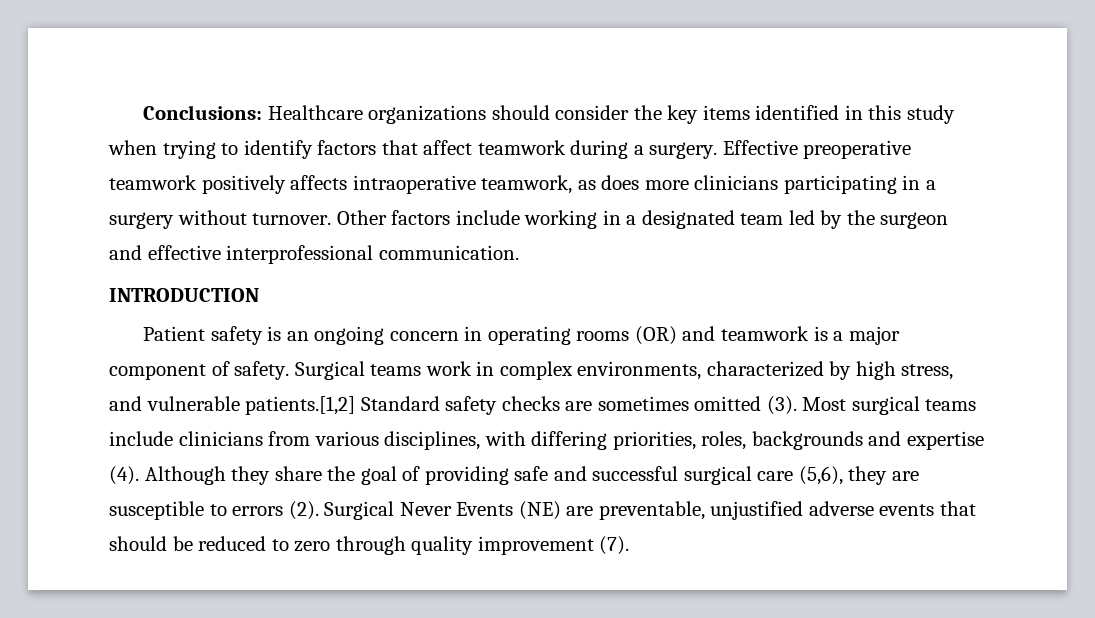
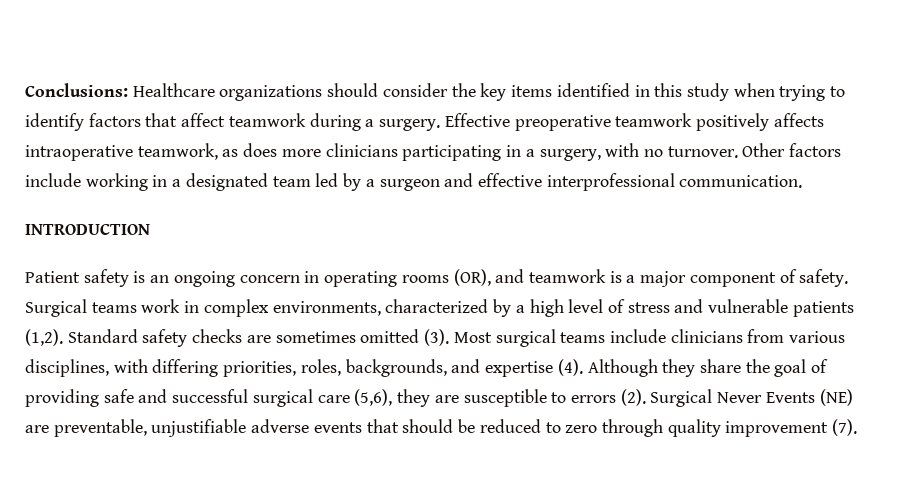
- Effective preoperative teamwork positively affects intraoperative teamwork, as does more clinicians participating in a surgery without turnover.
+ Effective preoperative teamwork positively affects intraoperative teamwork, as does more clinicians participating in a surgery, with no turnover.
- Other factors include working in a designated team led by the surgeon and effective interprofessional communication.
+ Other factors include working in a designated team led by a surgeon and effective interprofessional communication.
- Patient safety is an ongoing concern in operating rooms (OR) and teamwork is a major component of safety.
+ Patient safety is an ongoing concern in operating rooms (OR), and teamwork is a major component of safety.
- Surgical teams work in complex environments, characterized by high stress, and vulnerable patients.[1,2] Standard safety checks are sometimes omitted (3).
+ Surgical teams work in complex environments, characterized by a high level of stress and vulnerable patients (1,2). Standard safety checks are sometimes omitted (3).
- Most surgical teams include clinicians from various disciplines, with differing priorities, roles, backgrounds and expertise (4).
+ Most surgical teams include clinicians from various disciplines, with differing priorities, roles, backgrounds, and expertise (4).
- Surgical Never Events (NE) are preventable, unjustified adverse events that should be reduced to zero through quality improvement (7).
+ Surgical Never Events (NE) are preventable, unjustifiable adverse events that should be reduced to zero through quality improvement (7).

